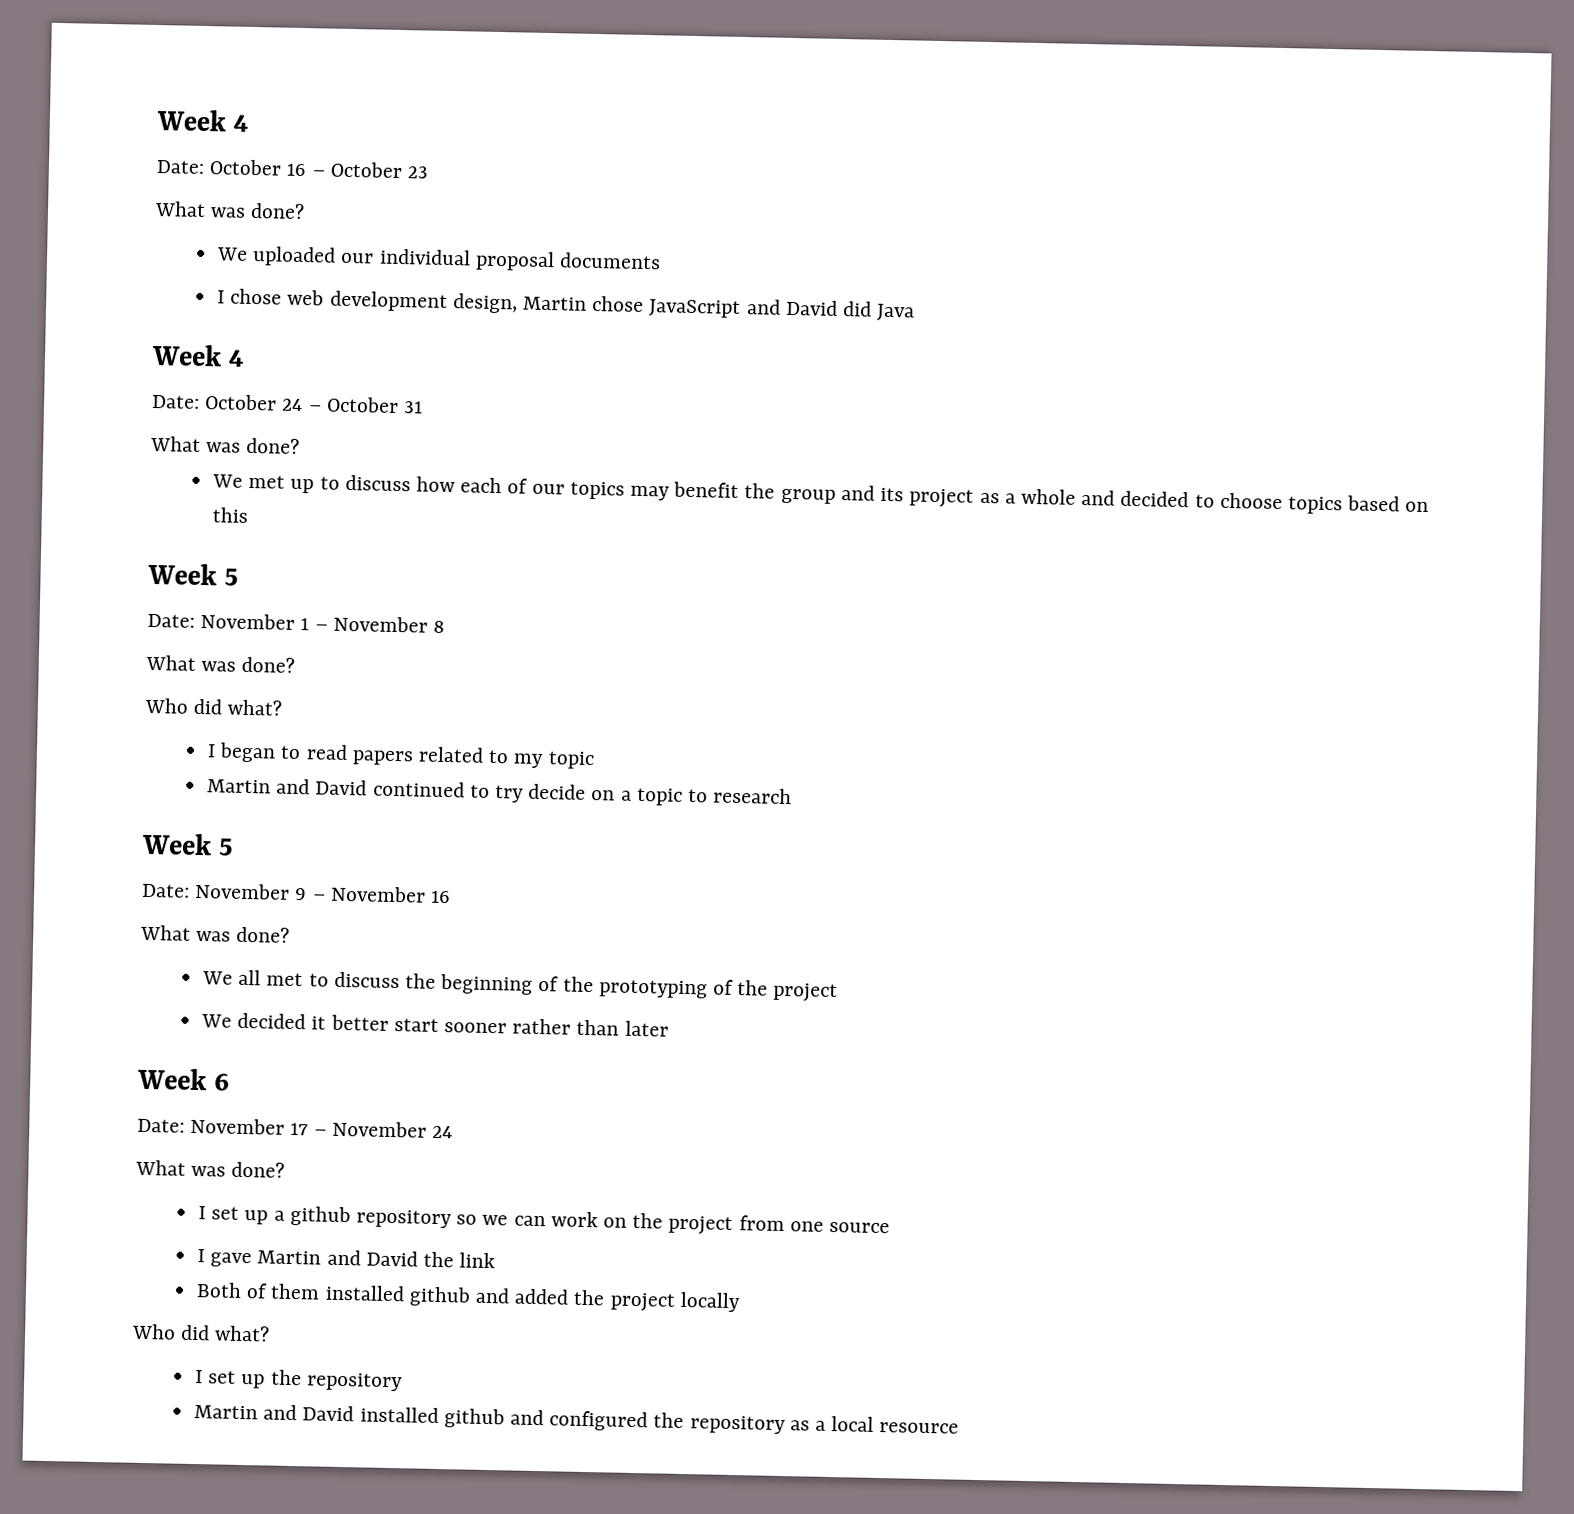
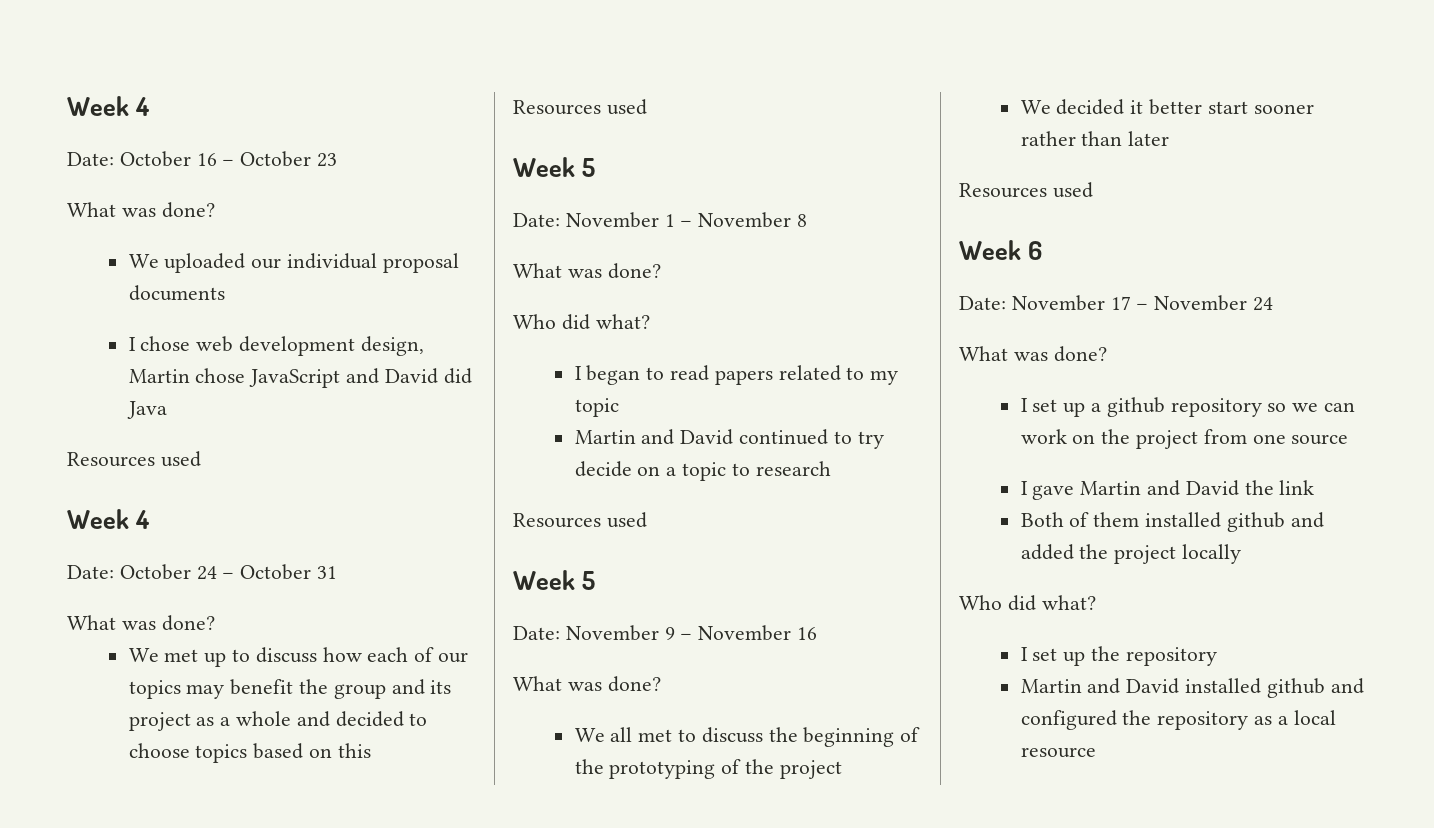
  I chose web development design, Martin chose JavaScript and David did Java
+ Resources used
  We met up to discuss how each of our topics may benefit the group and its project as a whole and decided to choose topics based on this
+ Resources used
  Martin and David continued to try decide on a topic to research
+ Resources used
  We decided it better start sooner rather than later
+ Resources used

